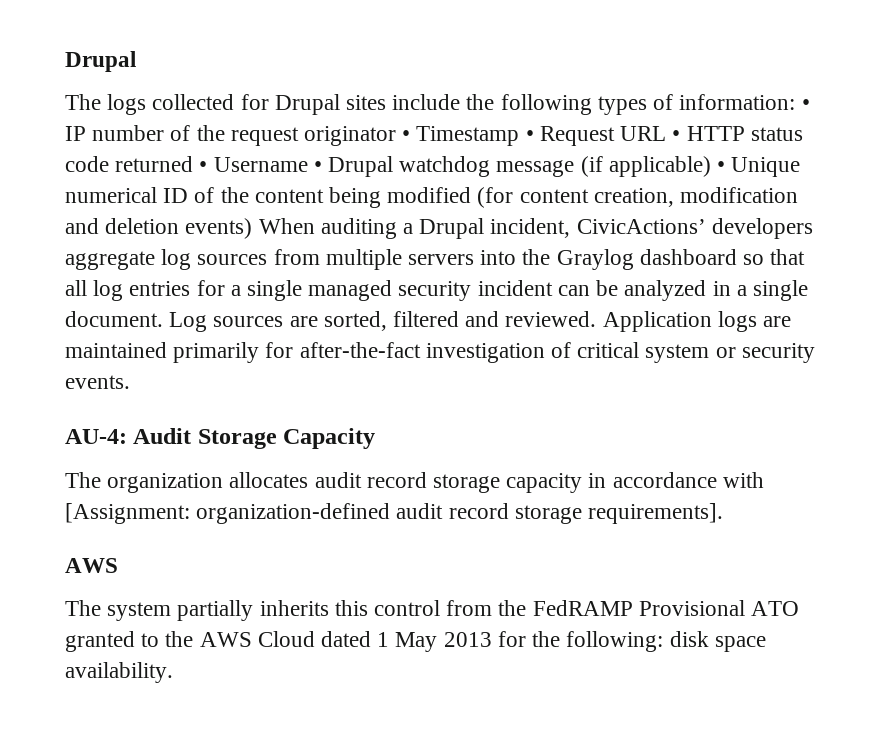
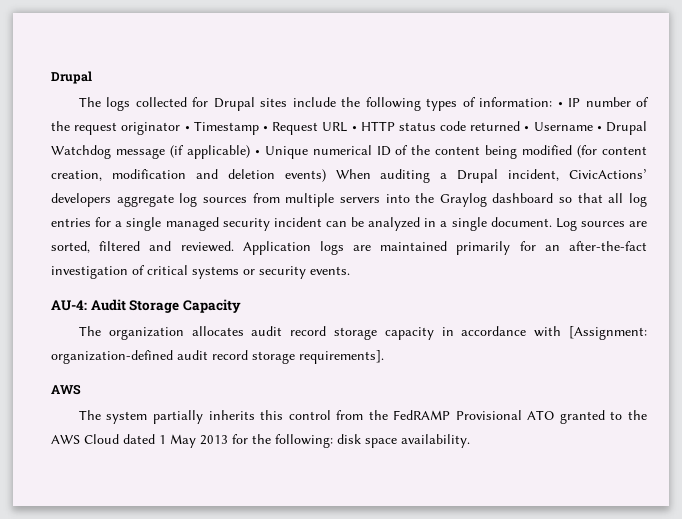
- • IP number of the request originator • Timestamp • Request URL • HTTP status code returned • Username • Drupal watchdog message (if applicable) • Unique numerical ID of the content being modified (for content creation, modification and deletion events) When auditing a Drupal incident, CivicActions’ developers aggregate log sources from multiple servers into the Graylog dashboard so that all log entries for a single managed security incident can be analyzed in a single document.
+ • IP number of the request originator • Timestamp • Request URL • HTTP status code returned • Username • Drupal Watchdog message (if applicable) • Unique numerical ID of the content being modified (for content creation, modification and deletion events) When auditing a Drupal incident, CivicActions’ developers aggregate log sources from multiple servers into the Graylog dashboard so that all log entries for a single managed security incident can be analyzed in a single document.
- Application logs are maintained primarily for after-the-fact investigation of critical system or security events.
+ Application logs are maintained primarily for an after-the-fact investigation of critical systems or security events.

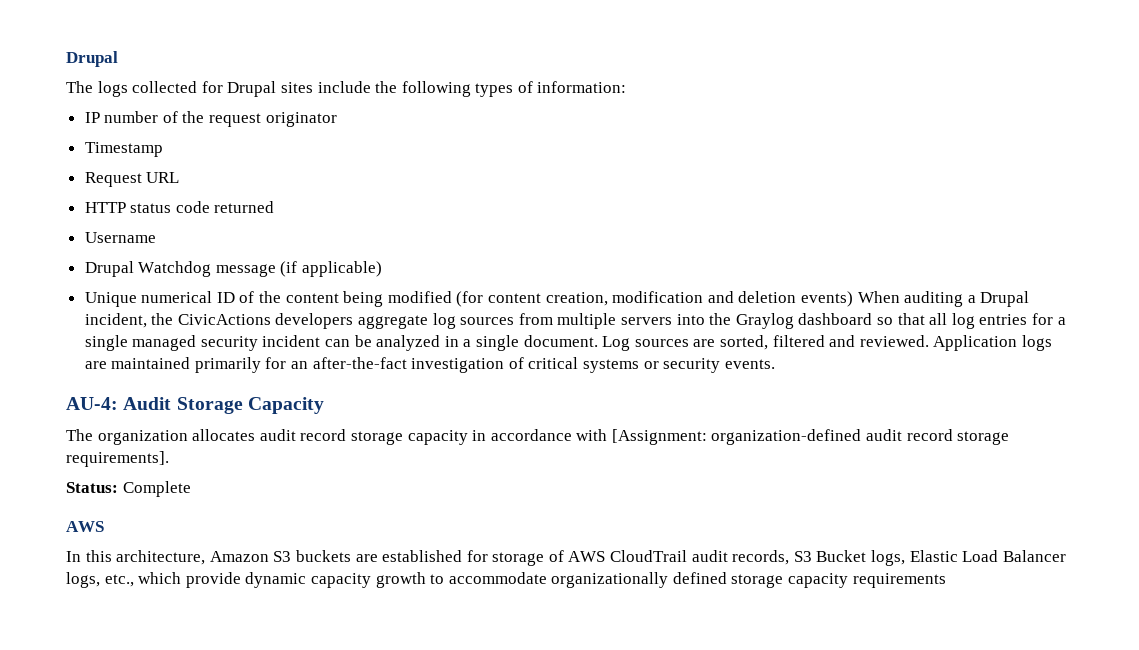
- The logs collected for Drupal sites include the following types of information: • IP number of the request originator • Timestamp • Request URL • HTTP status code returned • Username • Drupal Watchdog message (if applicable) • Unique numerical ID of the content being modified (for content creation, modification and deletion events) When auditing a Drupal incident, CivicActions’ developers aggregate log sources from multiple servers into the Graylog dashboard so that all log entries for a single managed security incident can be analyzed in a single document.
+ The logs collected for Drupal sites include the following types of information:
+ IP number of the request originator
+ Timestamp
+ Request URL
+ HTTP status code returned
+ Username
+ Drupal Watchdog message (if applicable)
+ Unique numerical ID of the content being modified (for content creation, modification and deletion events) When auditing a Drupal incident, the CivicActions developers aggregate log sources from multiple servers into the Graylog dashboard so that all log entries for a single managed security incident can be analyzed in a single document.
+ Status: Complete
- The system partially inherits this control from the FedRAMP Provisional ATO granted to the AWS Cloud dated 1 May 2013 for the following: disk space availability.
+ In this architecture, Amazon S3 buckets are established for storage of AWS CloudTrail audit records, S3 Bucket logs, Elastic Load Balancer logs, etc., which provide dynamic capacity growth to accommodate organizationally defined storage capacity requirements

